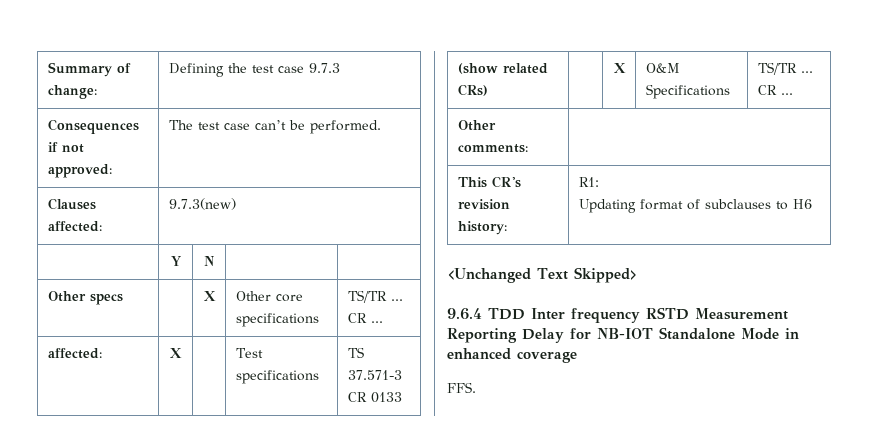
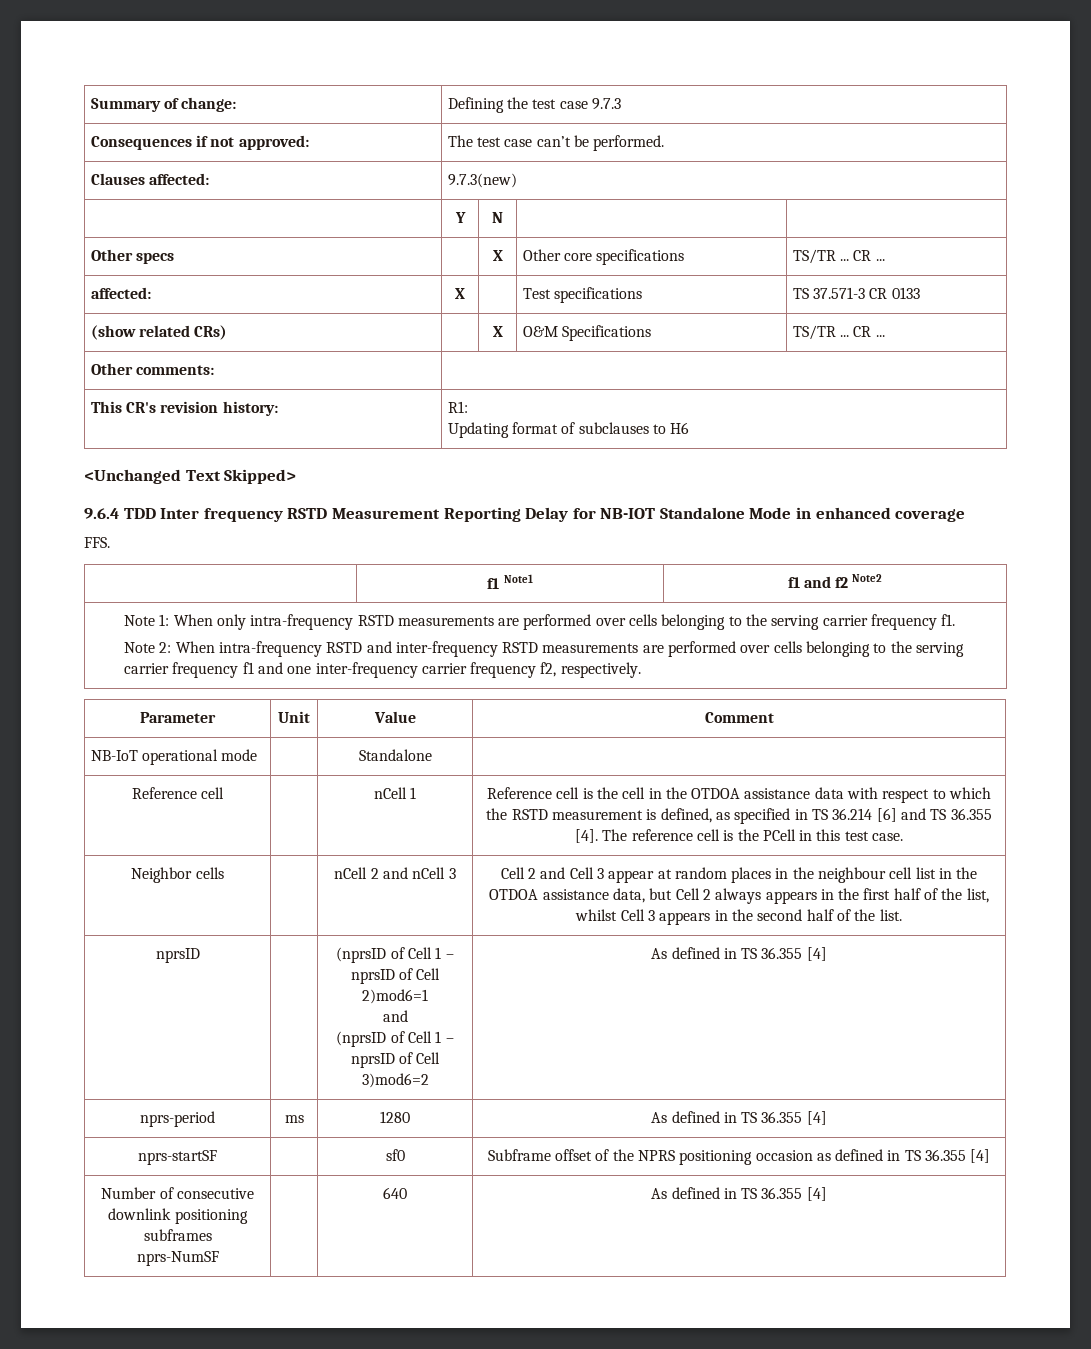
+ | f1 Note1 | f1 and f2 Note2
+ Note 1: When only intra-frequency RSTD measurements are performed over cells belonging to the serving carrier frequency f1.
+ Note 2: When intra-frequency RSTD and inter-frequency RSTD measurements are performed over cells belonging to the serving carrier frequency f1 and one inter-frequency carrier frequency f2, respectively.
+ Parameter | Unit | Value | Comment
+ NB-IoT operational mode | | Standalone |
+ Reference cell | | nCell 1 | Reference cell is the cell in the OTDOA assistance data with respect to which the RSTD measurement is defined, as specified in TS 36.214 [6] and TS 36.355 [4]. The reference cell is the PCell in this test case.
+ Neighbor cells | | nCell 2 and nCell 3 | Cell 2 and Cell 3 appear at random places in the neighbour cell list in the OTDOA assistance data, but Cell 2 always appears in the first half of the list, whilst Cell 3 appears in the second half of the list.
+ nprsID | | (nprsID of Cell 1 – nprsID of Cell 2)mod6=1
+ and
+ (nprsID of Cell 1 – nprsID of Cell 3)mod6=2 | As defined in TS 36.355 [4]
+ nprs-period | ms | 1280 | As defined in TS 36.355 [4]
+ nprs-startSF | | sf0 | Subframe offset of the NPRS positioning occasion as defined in TS 36.355 [4]
+ Number of consecutive downlink positioning subframes
+ nprs-NumSF | | 640 | As defined in TS 36.355 [4]

